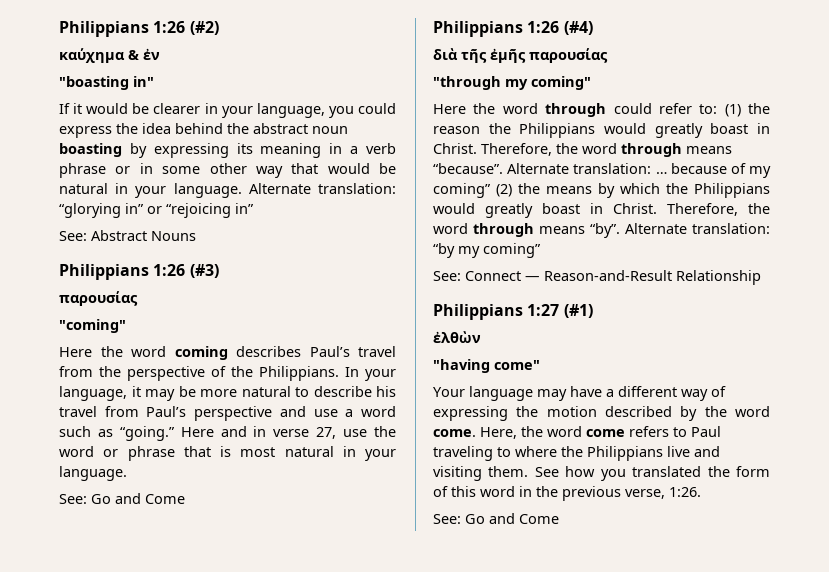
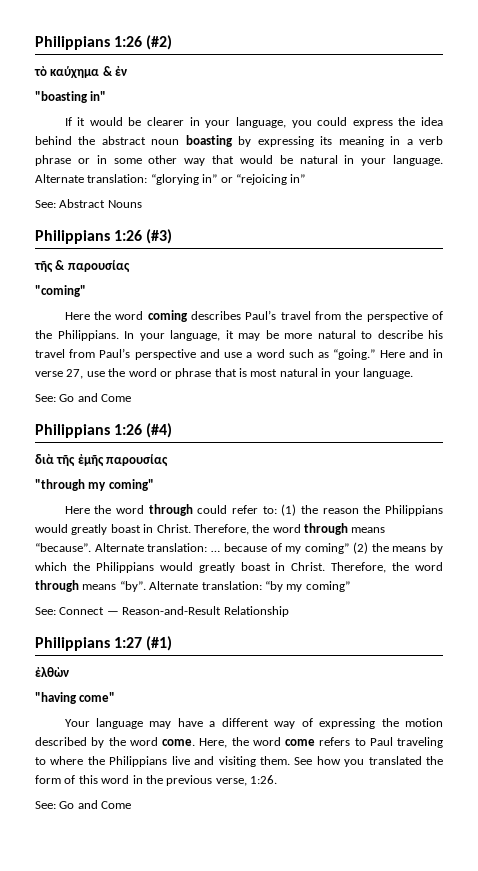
- καύχημα & ἐν
+ τὸ καύχημα & ἐν
  Philippians 1:26 (#3)
- παρουσίας
+ τῆς & παρουσίας

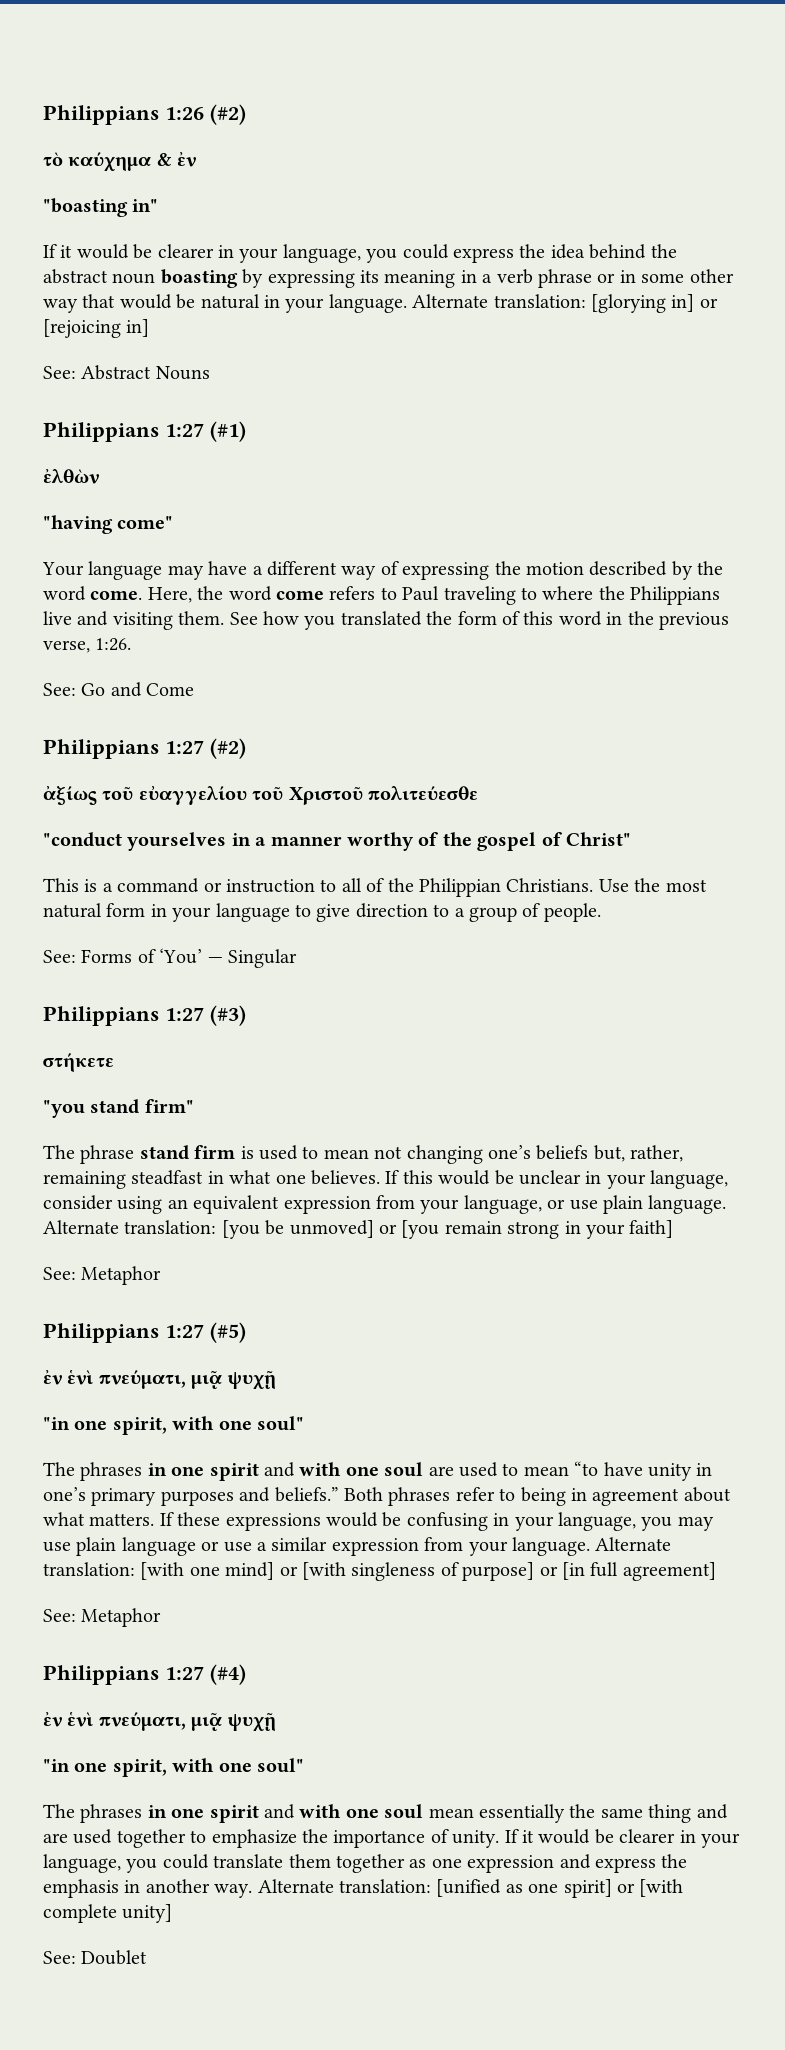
- Alternate translation: “glorying in” or “rejoicing in”
+ Alternate translation: [glorying in] or [rejoicing in]
  See: Abstract Nouns
- Philippians 1:26 (#3)
- τῆς & παρουσίας
- "coming"
- Here the word coming describes Paul’s travel from the perspective of the Philippians. In your language, it may be more natural to describe his travel from Paul’s perspective and use a word such as “going.” Here and in verse 27, use the word or phrase that is most natural in your language.
- See: Go and Come
- Philippians 1:26 (#4)
- διὰ τῆς ἐμῆς παρουσίας
- "through my coming"
- Here the word through could refer to: (1) the reason the Philippians would greatly boast in Christ. Therefore, the word through means “because”. Alternate translation: … because of my coming” (2) the means by which the Philippians would greatly boast in Christ. Therefore, the word through means “by”. Alternate translation: “by my coming”
- See: Connect — Reason-and-Result Relationship
+ Philippians 1:27 (#2)
+ ἀξίως τοῦ εὐαγγελίου τοῦ Χριστοῦ πολιτεύεσθε
+ "conduct yourselves in a manner worthy of the gospel of Christ"
+ This is a command or instruction to all of the Philippian Christians. Use the most natural form in your language to give direction to a group of people.
+ See: Forms of ‘You’ — Singular
+ Philippians 1:27 (#3)
+ στήκετε
+ "you stand firm"
+ The phrase stand firm is used to mean not changing one’s beliefs but, rather, remaining steadfast in what one believes. If this would be unclear in your language, consider using an equivalent expression from your language, or use plain language. Alternate translation: [you be unmoved] or [you remain strong in your faith]
+ See: Metaphor
+ Philippians 1:27 (#5)
+ ἐν ἑνὶ πνεύματι, μιᾷ ψυχῇ
+ "in one spirit, with one soul"
+ The phrases in one spirit and with one soul are used to mean “to have unity in one’s primary purposes and beliefs.” Both phrases refer to being in agreement about what matters. If these expressions would be confusing in your language, you may use plain language or use a similar expression from your language. Alternate translation: [with one mind] or [with singleness of purpose] or [in full agreement]
+ See: Metaphor
+ Philippians 1:27 (#4)
+ ἐν ἑνὶ πνεύματι, μιᾷ ψυχῇ
+ "in one spirit, with one soul"
+ The phrases in one spirit and with one soul mean essentially the same thing and are used together to emphasize the importance of unity. If it would be clearer in your language, you could translate them together as one expression and express the emphasis in another way. Alternate translation: [unified as one spirit] or [with complete unity]
+ See: Doublet

